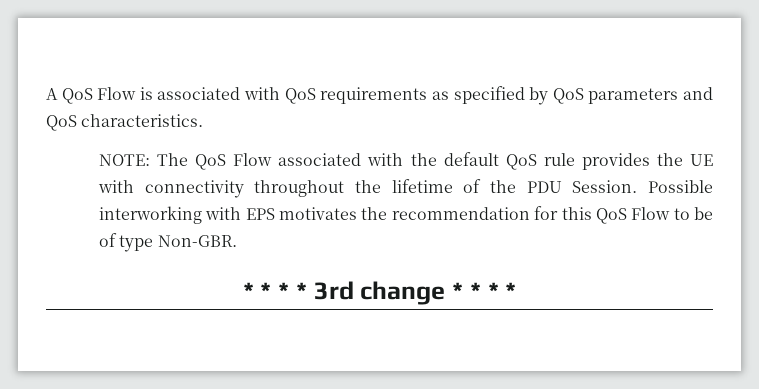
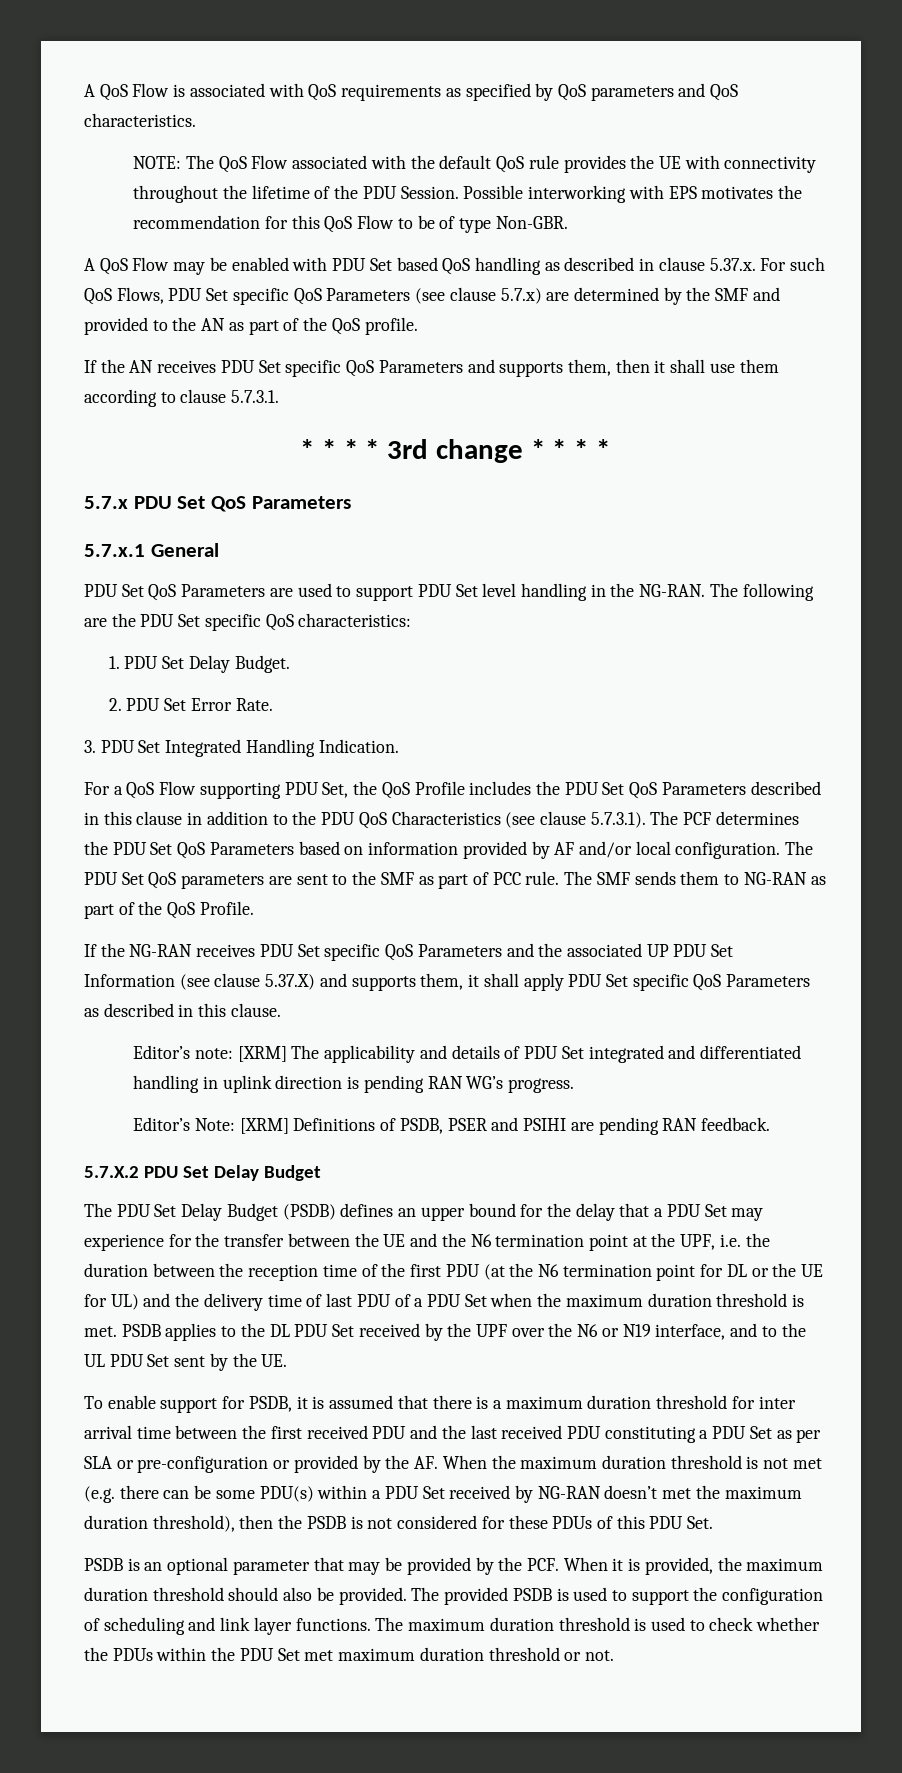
+ A QoS Flow may be enabled with PDU Set based QoS handling as described in clause 5.37.x. For such QoS Flows, PDU Set specific QoS Parameters (see clause 5.7.x) are determined by the SMF and provided to the AN as part of the QoS profile.
+ If the AN receives PDU Set specific QoS Parameters and supports them, then it shall use them according to clause 5.7.3.1.
+ 5.7.x PDU Set QoS Parameters
+ 5.7.x.1 General
+ PDU Set QoS Parameters are used to support PDU Set level handling in the NG-RAN. The following are the PDU Set specific QoS characteristics:
+ 1. PDU Set Delay Budget.
+ 2. PDU Set Error Rate.
+ 3. PDU Set Integrated Handling Indication.
+ For a QoS Flow supporting PDU Set, the QoS Profile includes the PDU Set QoS Parameters described in this clause in addition to the PDU QoS Characteristics (see clause 5.7.3.1). The PCF determines the PDU Set QoS Parameters based on information provided by AF and/or local configuration. The PDU Set QoS parameters are sent to the SMF as part of PCC rule. The SMF sends them to NG-RAN as part of the QoS Profile.
+ If the NG-RAN receives PDU Set specific QoS Parameters and the associated UP PDU Set Information (see clause 5.37.X) and supports them, it shall apply PDU Set specific QoS Parameters as described in this clause.
+ Editor’s note: [XRM] The applicability and details of PDU Set integrated and differentiated handling in uplink direction is pending RAN WG’s progress.
+ Editor’s Note: [XRM] Definitions of PSDB, PSER and PSIHI are pending RAN feedback.
+ 5.7.X.2 PDU Set Delay Budget
+ The PDU Set Delay Budget (PSDB) defines an upper bound for the delay that a PDU Set may experience for the transfer between the UE and the N6 termination point at the UPF, i.e. the duration between the reception time of the first PDU (at the N6 termination point for DL or the UE for UL) and the delivery time of last PDU of a PDU Set when the maximum duration threshold is met. PSDB applies to the DL PDU Set received by the UPF over the N6 or N19 interface, and to the UL PDU Set sent by the UE.
+ To enable support for PSDB, it is assumed that there is a maximum duration threshold for inter arrival time between the first received PDU and the last received PDU constituting a PDU Set as per SLA or pre-configuration or provided by the AF. When the maximum duration threshold is not met (e.g. there can be some PDU(s) within a PDU Set received by NG-RAN doesn’t met the maximum duration threshold), then the PSDB is not considered for these PDUs of this PDU Set.
+ PSDB is an optional parameter that may be provided by the PCF. When it is provided, the maximum duration threshold should also be provided. The provided PSDB is used to support the configuration of scheduling and link layer functions. The maximum duration threshold is used to check whether the PDUs within the PDU Set met maximum duration threshold or not.

